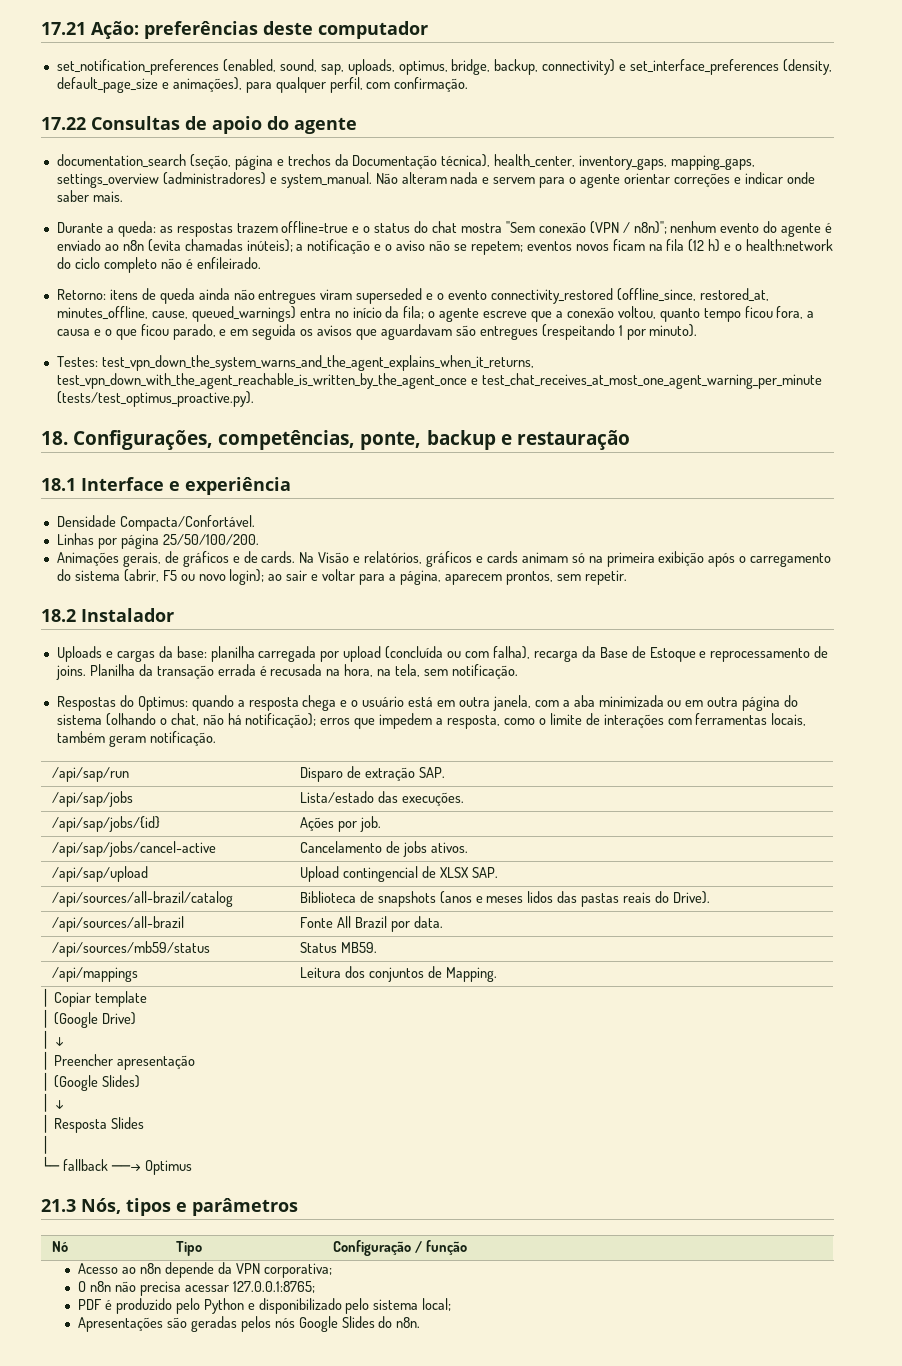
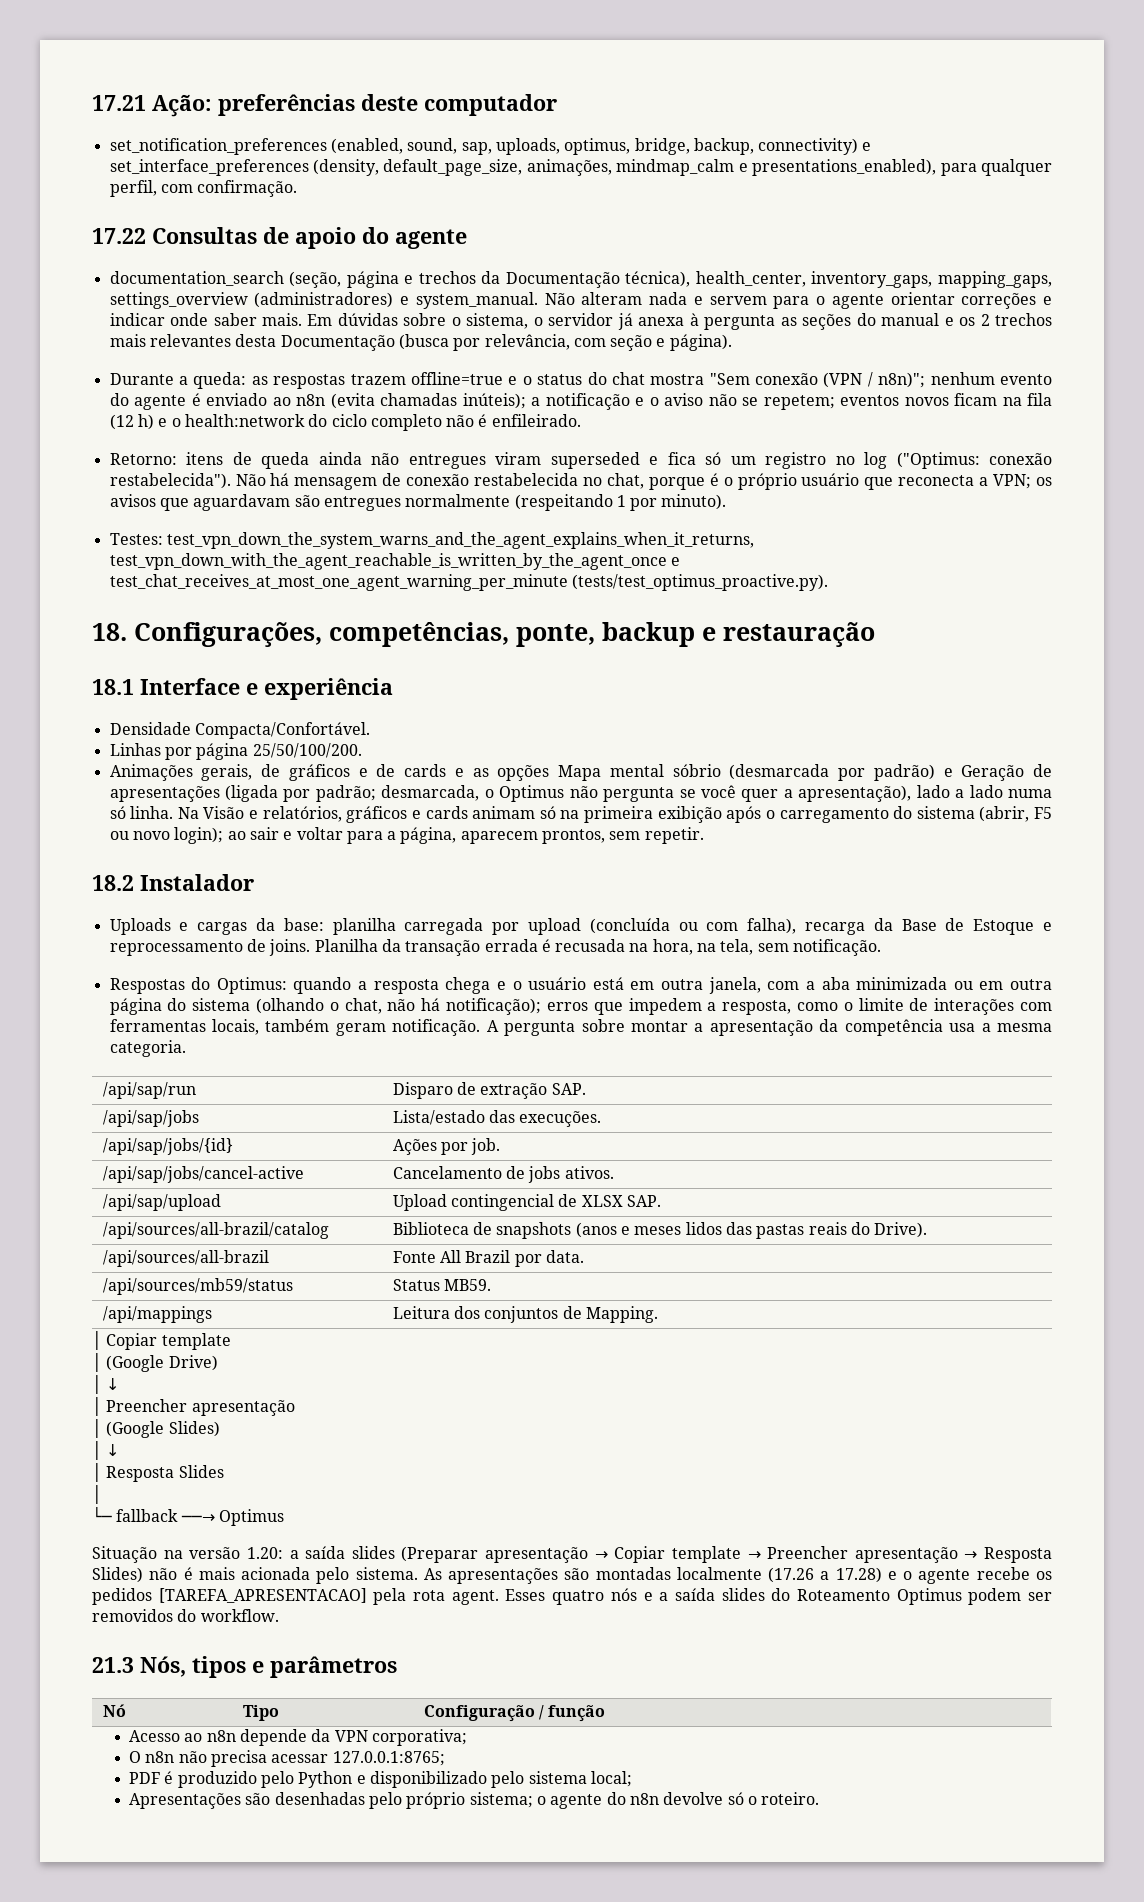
- set_notification_preferences (enabled, sound, sap, uploads, optimus, bridge, backup, connectivity) e set_interface_preferences (density, default_page_size e animações), para qualquer perfil, com confirmação.
+ set_notification_preferences (enabled, sound, sap, uploads, optimus, bridge, backup, connectivity) e set_interface_preferences (density, default_page_size, animações, mindmap_calm e presentations_enabled), para qualquer perfil, com confirmação.
+ Em dúvidas sobre o sistema, o servidor já anexa à pergunta as seções do manual e os 2 trechos mais relevantes desta Documentação (busca por relevância, com seção e página).
- Retorno: itens de queda ainda não entregues viram superseded e o evento connectivity_restored (offline_since, restored_at, minutes_offline, cause, queued_warnings) entra no início da fila; o agente escreve que a conexão voltou, quanto tempo ficou fora, a causa e o que ficou parado, e em seguida os avisos que aguardavam são entregues (respeitando 1 por minuto).
+ Retorno: itens de queda ainda não entregues viram superseded e fica só um registro no log ("Optimus: conexão restabelecida"). Não há mensagem de conexão restabelecida no chat, porque é o próprio usuário que reconecta a VPN; os avisos que aguardavam são entregues normalmente (respeitando 1 por minuto).
- Animações gerais, de gráficos e de cards.
+ Animações gerais, de gráficos e de cards e as opções Mapa mental sóbrio (desmarcada por padrão) e Geração de apresentações (ligada por padrão; desmarcada, o Optimus não pergunta se você quer a apresentação), lado a lado numa só linha.
+ A pergunta sobre montar a apresentação da competência usa a mesma categoria.
+ Situação na versão 1.20: a saída slides (Preparar apresentação → Copiar template → Preencher apresentação → Resposta Slides) não é mais acionada pelo sistema. As apresentações são montadas localmente (17.26 a 17.28) e o agente recebe os pedidos [TAREFA_APRESENTACAO] pela rota agent. Esses quatro nós e a saída slides do Roteamento Optimus podem ser removidos do workflow.
- Apresentações são geradas pelos nós Google Slides do n8n.
+ Apresentações são desenhadas pelo próprio sistema; o agente do n8n devolve só o roteiro.

